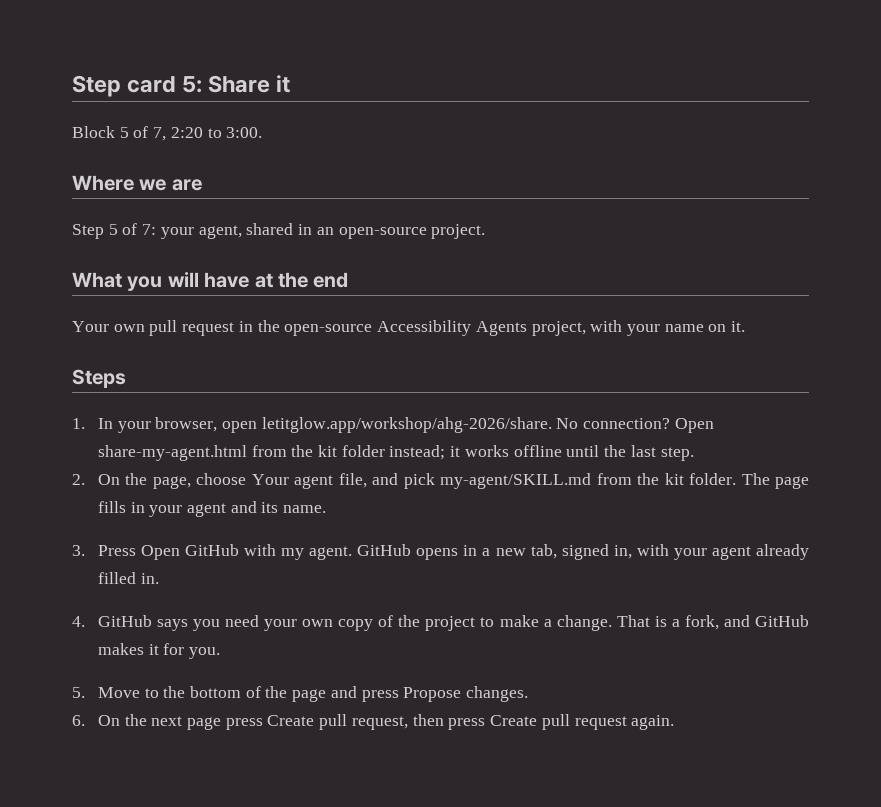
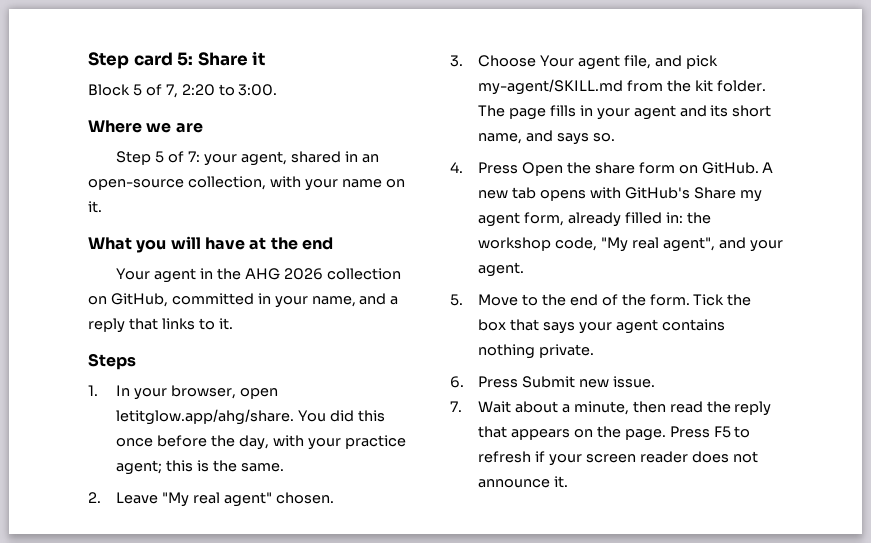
- Step 5 of 7: your agent, shared in an open-source project.
+ Step 5 of 7: your agent, shared in an open-source collection, with your name on it.
- Your own pull request in the open-source Accessibility Agents project, with your name on it.
+ Your agent in the AHG 2026 collection on GitHub, committed in your name, and a reply that links to it.
- 1. In your browser, open letitglow.app/workshop/ahg-2026/share. No connection? Open share-my-agent.html from the kit folder instead; it works offline until the last step.
- 2. On the page, choose Your agent file, and pick my-agent/SKILL.md from the kit folder.
+ 1. In your browser, open letitglow.app/ahg/share. You did this once before the day, with your practice agent; this is the same.
+ 2. Leave "My real agent" chosen.
+ 3. Choose Your agent file, and pick my-agent/SKILL.md from the kit folder.
- The page fills in your agent and its name.
- 3. Press Open GitHub with my agent. GitHub opens in a new tab, signed in, with your agent already filled in.
- 4. GitHub says you need your own copy of the project to make a change. That is a fork, and GitHub makes it for you.
+ The page fills in your agent and its short name, and says so.
+ 4. Press Open the share form on GitHub. A new tab opens with GitHub's Share my agent form, already filled in: the workshop code, "My real agent", and your agent.
- 5. Move to the bottom of the page and press Propose changes.
- 6. On the next page press Create pull request, then press Create pull request again.
+ 5. Move to the end of the form. Tick the box that says your agent contains nothing private.
+ 6. Press Submit new issue.
+ 7. Wait about a minute, then read the reply that appears on the page. Press F5 to refresh if your screen reader does not announce it.

